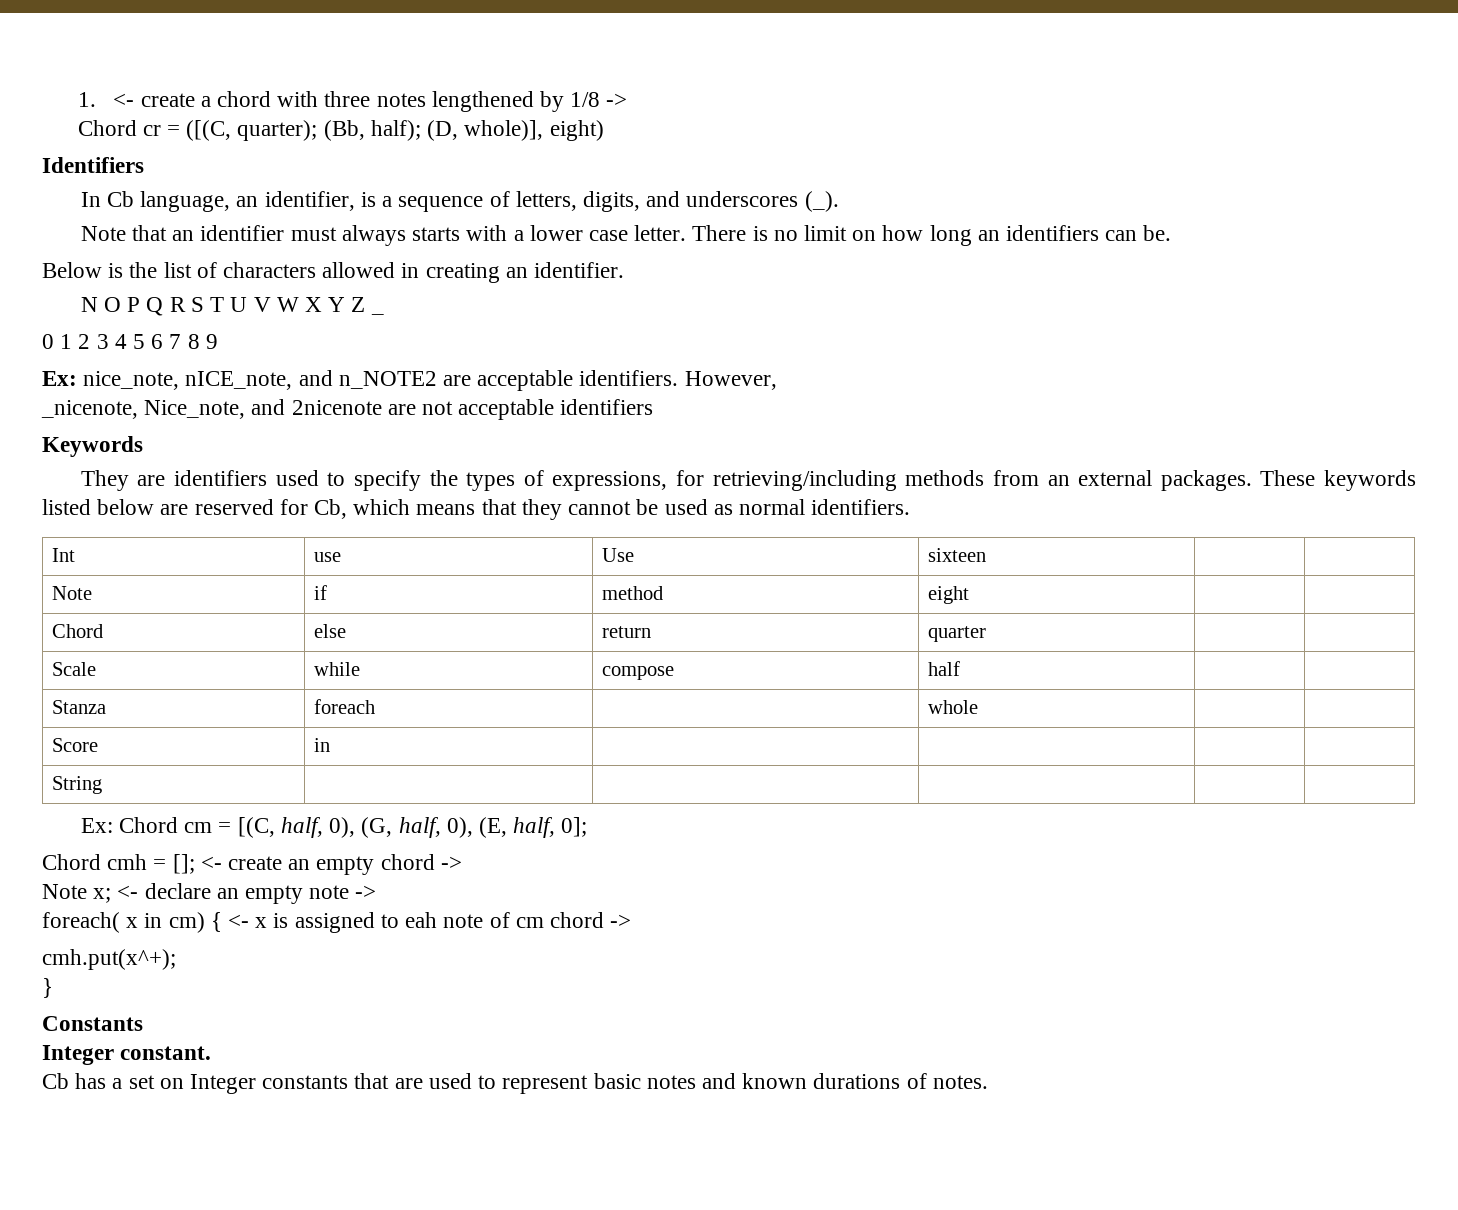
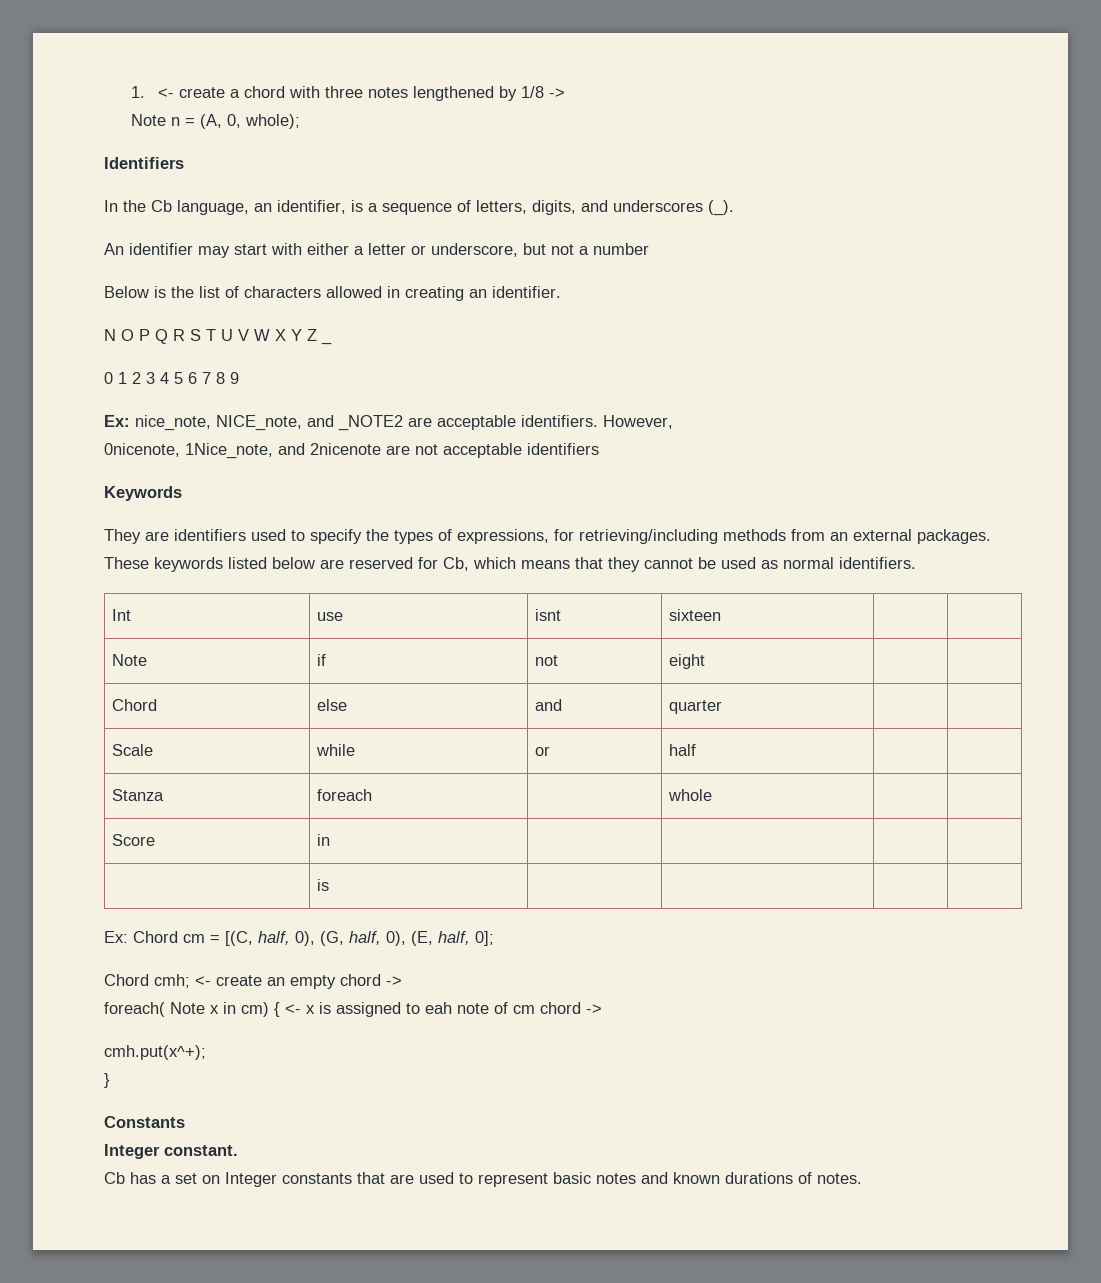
- Chord cr = ([(C, quarter); (Bb, half); (D, whole)], eight)
+ Note n = (A, 0, whole);
- In Cb language, an identifier, is a sequence of letters, digits, and underscores (_).
+ In the Cb language, an identifier, is a sequence of letters, digits, and underscores (_).
- Note that an identifier must always starts with a lower case letter. There is no limit on how long an identifiers can be.
+ An identifier may start with either a letter or underscore, but not a number
- Ex: nice_note, nICE_note, and n_NOTE2 are acceptable identifiers.
+ Ex: nice_note, NICE_note, and _NOTE2 are acceptable identifiers.
- _nicenote, Nice_note, and 2nicenote are not acceptable identifiers
+ 0nicenote, 1Nice_note, and 2nicenote are not acceptable identifiers
- Int | use | Use | sixteen | |
+ Int | use | isnt | sixteen | |
- Note | if | method | eight | |
+ Note | if | not | eight | |
- Chord | else | return | quarter | |
+ Chord | else | and | quarter | |
- Scale | while | compose | half | |
+ Scale | while | or | half | |
- String | | | | |
+ | is | | | |
- Chord cmh = []; <- create an empty chord ->
+ Chord cmh; <- create an empty chord ->
- Note x; <- declare an empty note ->
- foreach( x in cm) { <- x is assigned to eah note of cm chord ->
+ foreach( Note x in cm) { <- x is assigned to eah note of cm chord ->

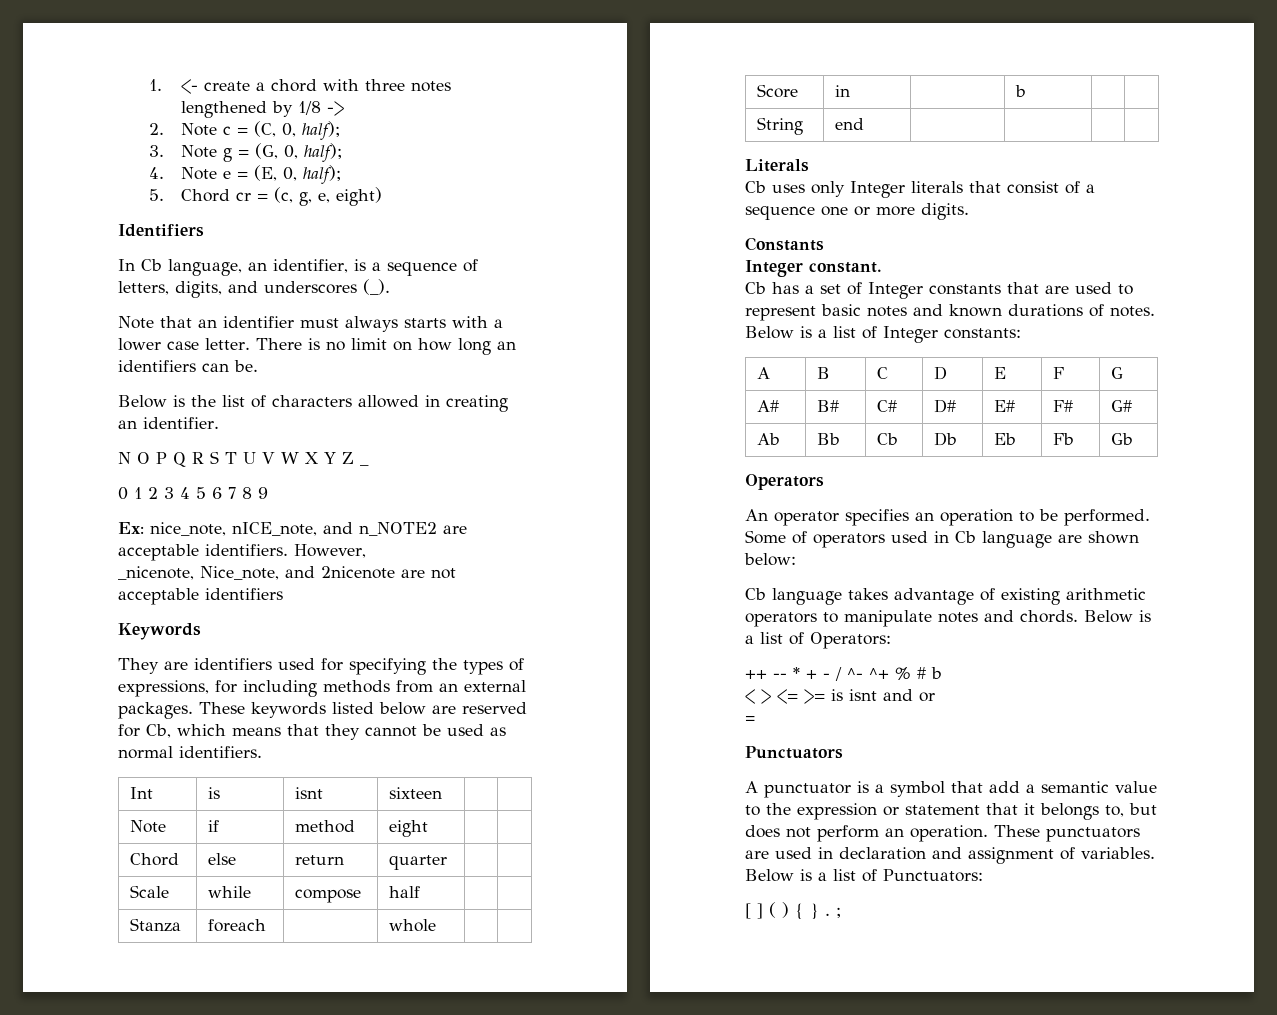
- Note n = (A, 0, whole);
+ 2. Note c = (C, 0, half);
+ 3. Note g = (G, 0, half);
+ 4. Note e = (E, 0, half);
+ 5. Chord cr = (c, g, e, eight)
- In the Cb language, an identifier, is a sequence of letters, digits, and underscores (_).
+ In Cb language, an identifier, is a sequence of letters, digits, and underscores (_).
- An identifier may start with either a letter or underscore, but not a number
+ Note that an identifier must always starts with a lower case letter. There is no limit on how long an identifiers can be.
- Ex: nice_note, NICE_note, and _NOTE2 are acceptable identifiers.
+ Ex: nice_note, nICE_note, and n_NOTE2 are acceptable identifiers.
- 0nicenote, 1Nice_note, and 2nicenote are not acceptable identifiers
+ _nicenote, Nice_note, and 2nicenote are not acceptable identifiers
- They are identifiers used to specify the types of expressions, for retrieving/including methods from an external packages.
+ They are identifiers used for specifying the types of expressions, for including methods from an external packages.
- Int | use | isnt | sixteen | |
+ Int | is | isnt | sixteen | |
- Note | if | not | eight | |
+ Note | if | method | eight | |
- Chord | else | and | quarter | |
+ Chord | else | return | quarter | |
- Scale | while | or | half | |
+ Scale | while | compose | half | |
- Score | in | | | |
- | is | | | |
- Ex: Chord cm = [(C, half, 0), (G, half, 0), (E, half, 0];
- Chord cmh; <- create an empty chord ->
- foreach( Note x in cm) { <- x is assigned to eah note of cm chord ->
- cmh.put(x^+);
- }
+ Score | in | | b | |
+ String | end | | | |
+ Literals
+ Cb uses only Integer literals that consist of a sequence one or more digits.
- Cb has a set on Integer constants that are used to represent basic notes and known durations of notes.
+ Cb has a set of Integer constants that are used to represent basic notes and known durations of notes.
+ Below is a list of Integer constants:
+ A | B | C | D | E | F | G
+ A# | B# | C# | D# | E# | F# | G#
+ Ab | Bb | Cb | Db | Eb | Fb | Gb
+ Operators
+ An operator specifies an operation to be performed. Some of operators used in Cb language are shown below:
+ Cb language takes advantage of existing arithmetic operators to manipulate notes and chords. Below is a list of Operators:
+ ++ -- * + - / ^- ^+ % # b
+ < > <= >= is isnt and or
+ =
+ Punctuators
+ A punctuator is a symbol that add a semantic value to the expression or statement that it belongs to, but does not perform an operation. These punctuators are used in declaration and assignment of variables. Below is a list of Punctuators:
+ [ ] ( ) { } . ;

